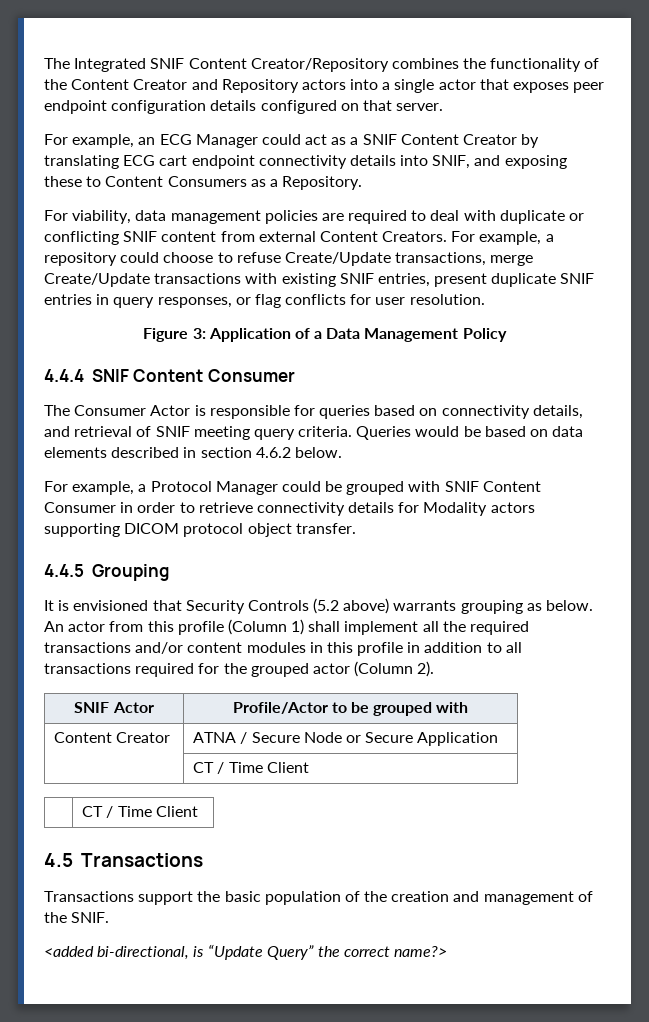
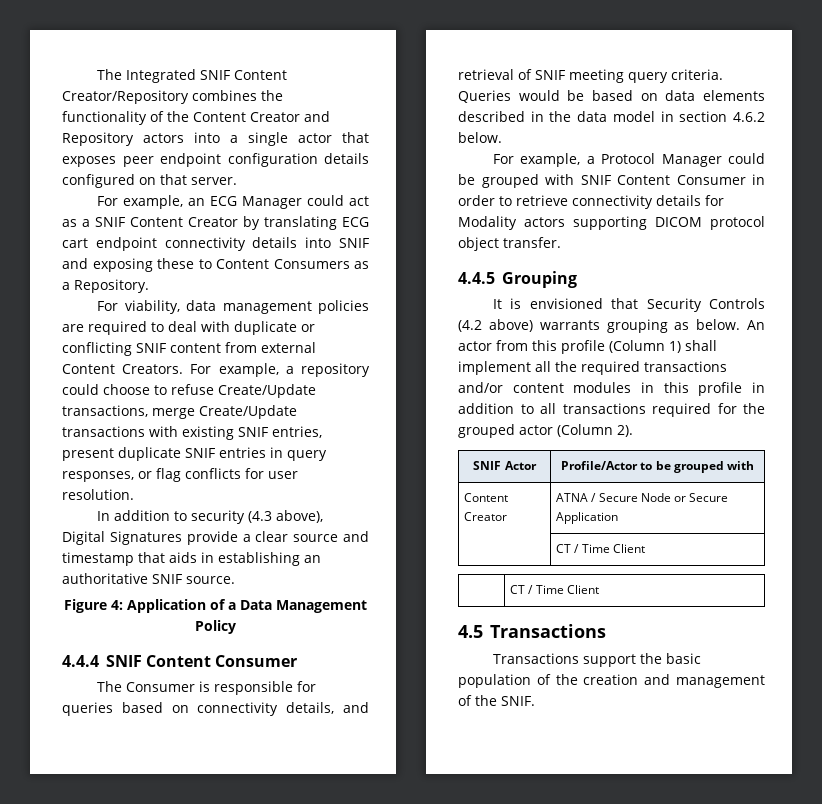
- For example, an ECG Manager could act as a SNIF Content Creator by translating ECG cart endpoint connectivity details into SNIF, and exposing these to Content Consumers as a Repository.
+ For example, an ECG Manager could act as a SNIF Content Creator by translating ECG cart endpoint connectivity details into SNIF and exposing these to Content Consumers as a Repository.
+ In addition to security (4.3 above), Digital Signatures provide a clear source and timestamp that aids in establishing an authoritative SNIF source.
- Figure 3: Application of a Data Management Policy
+ Figure 4: Application of a Data Management Policy
- The Consumer Actor is responsible for queries based on connectivity details, and retrieval of SNIF meeting query criteria.
+ The Consumer is responsible for queries based on connectivity details, and retrieval of SNIF meeting query criteria.
- Queries would be based on data elements described in section 4.6.2 below.
+ Queries would be based on data elements described in the data model in section 4.6.2 below.
- It is envisioned that Security Controls (5.2 above) warrants grouping as below.
+ It is envisioned that Security Controls (4.2 above) warrants grouping as below.
- <added bi-directional, is “Update Query” the correct name?>

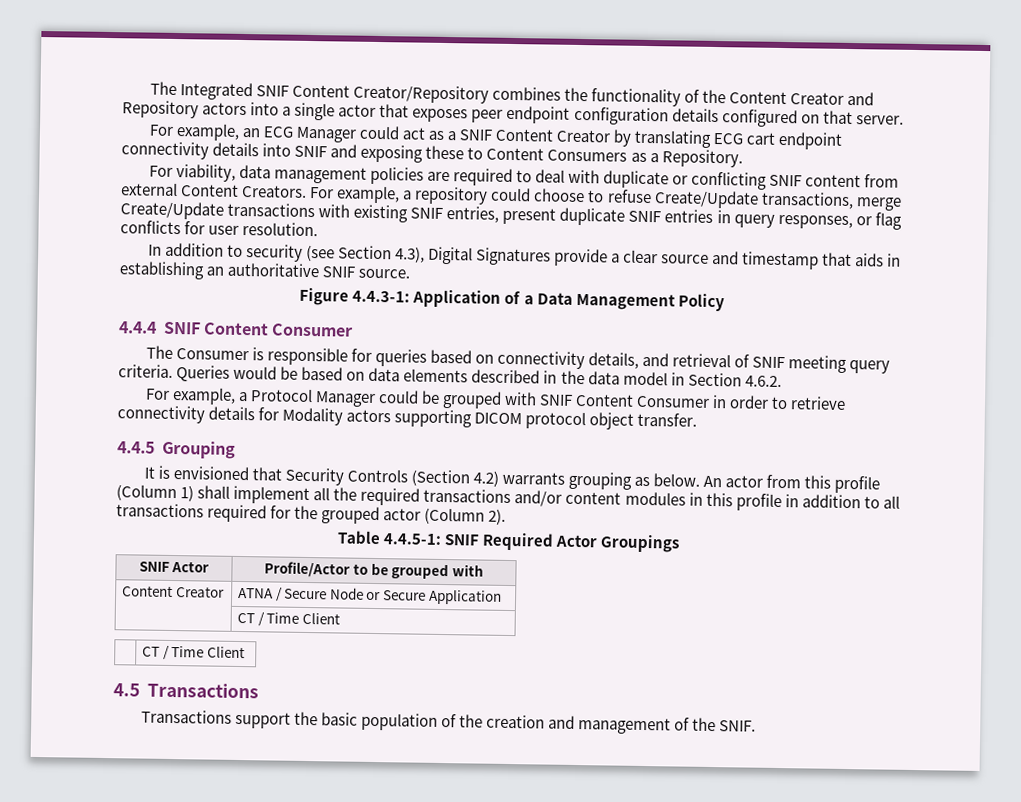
- In addition to security (4.3 above), Digital Signatures provide a clear source and timestamp that aids in establishing an authoritative SNIF source.
+ In addition to security (see Section 4.3), Digital Signatures provide a clear source and timestamp that aids in establishing an authoritative SNIF source.
- Figure 4: Application of a Data Management Policy
+ Figure 4.4.3-1: Application of a Data Management Policy
- Queries would be based on data elements described in the data model in section 4.6.2 below.
+ Queries would be based on data elements described in the data model in Section 4.6.2.
- It is envisioned that Security Controls (4.2 above) warrants grouping as below.
+ It is envisioned that Security Controls (Section 4.2) warrants grouping as below.
+ Table 4.4.5-1: SNIF Required Actor Groupings

